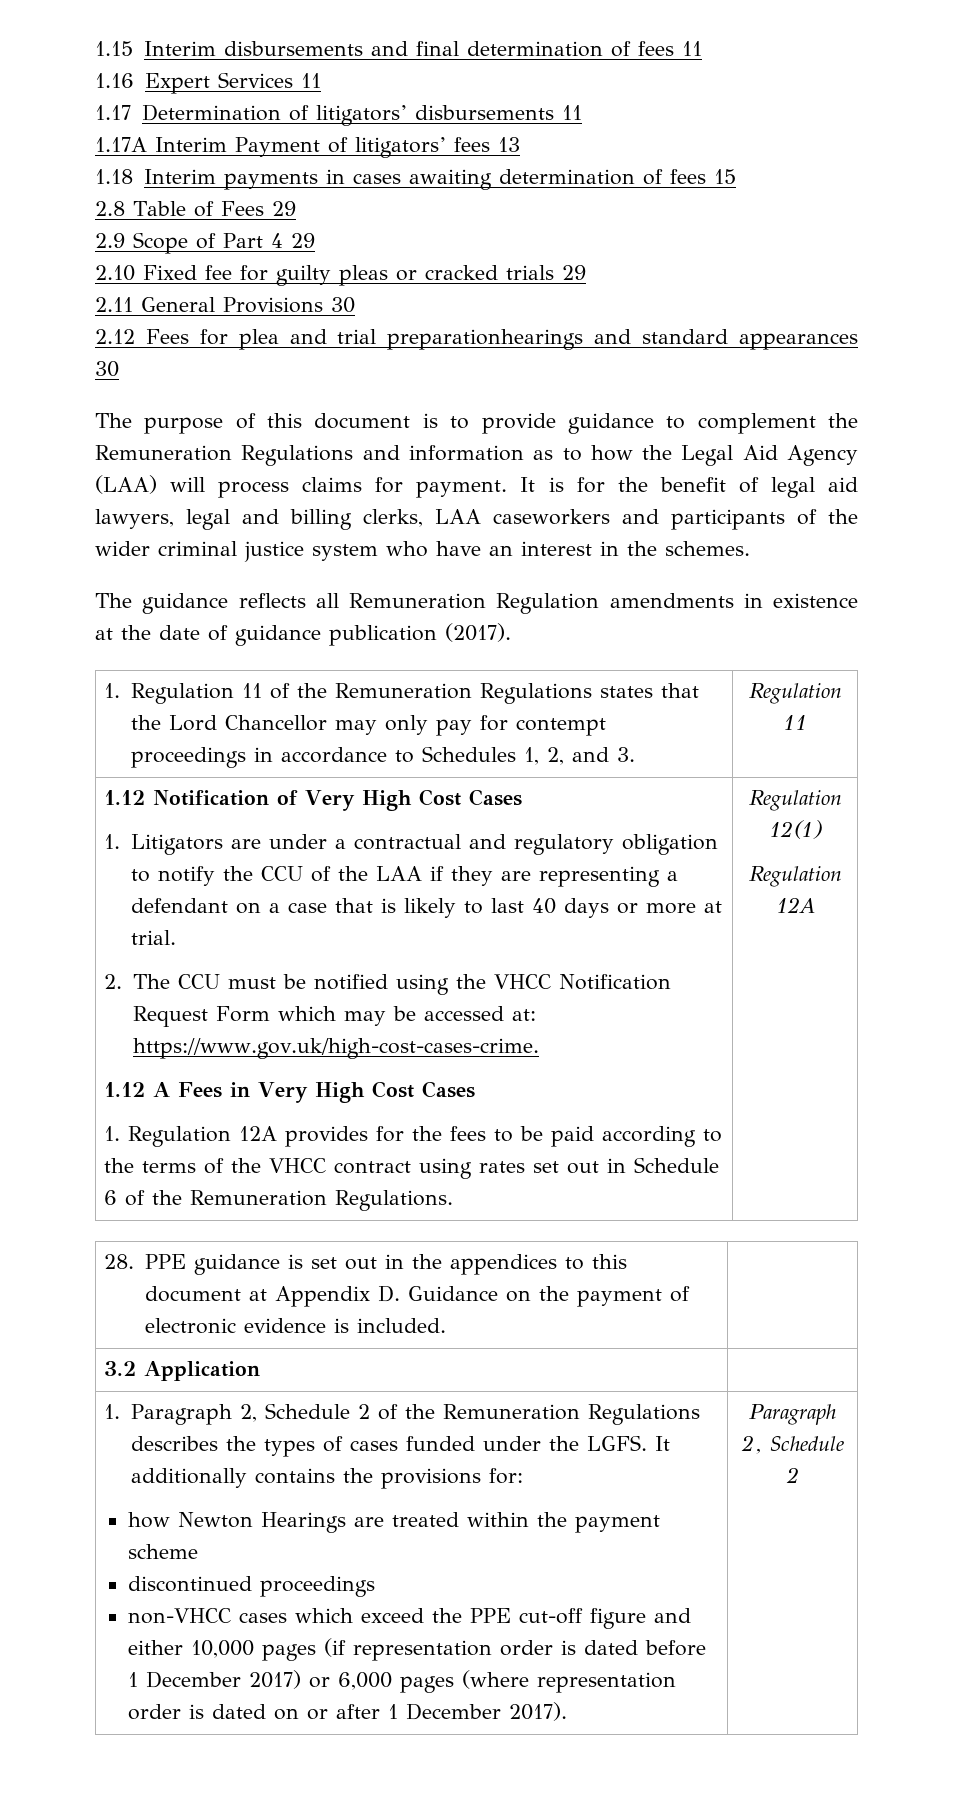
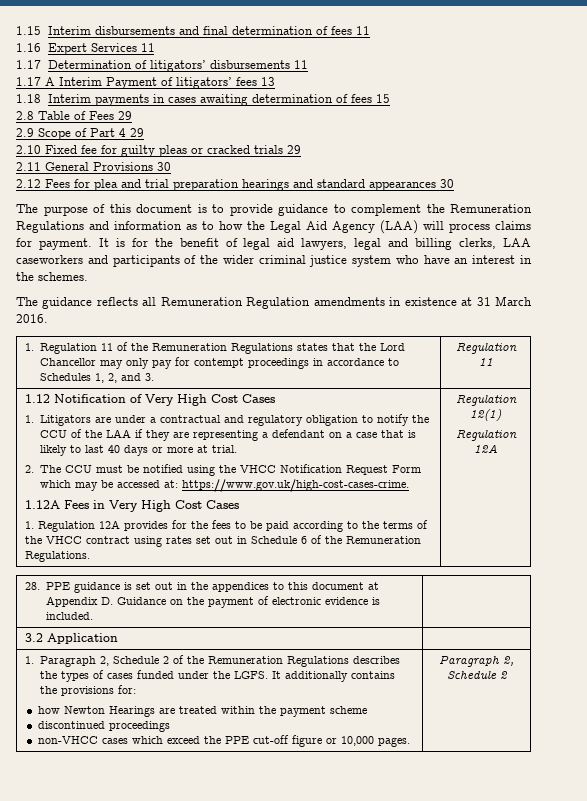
- 1.17A Interim Payment of litigators’ fees 13
+ 1.17 A Interim Payment of litigators’ fees 13
- 2.12 Fees for plea and trial preparationhearings and standard appearances 30
+ 2.12 Fees for plea and trial preparation hearings and standard appearances 30
- The guidance reflects all Remuneration Regulation amendments in existence at the date of guidance publication (2017).
+ The guidance reflects all Remuneration Regulation amendments in existence at 31 March 2016.
- 1.12 A Fees in Very High Cost Cases
+ 1.12A Fees in Very High Cost Cases
- non-VHCC cases which exceed the PPE cut-off figure and either 10,000 pages (if representation order is dated before 1 December 2017) or 6,000 pages (where representation order is dated on or after 1 December 2017).
+ non-VHCC cases which exceed the PPE cut-off figure or 10,000 pages.

